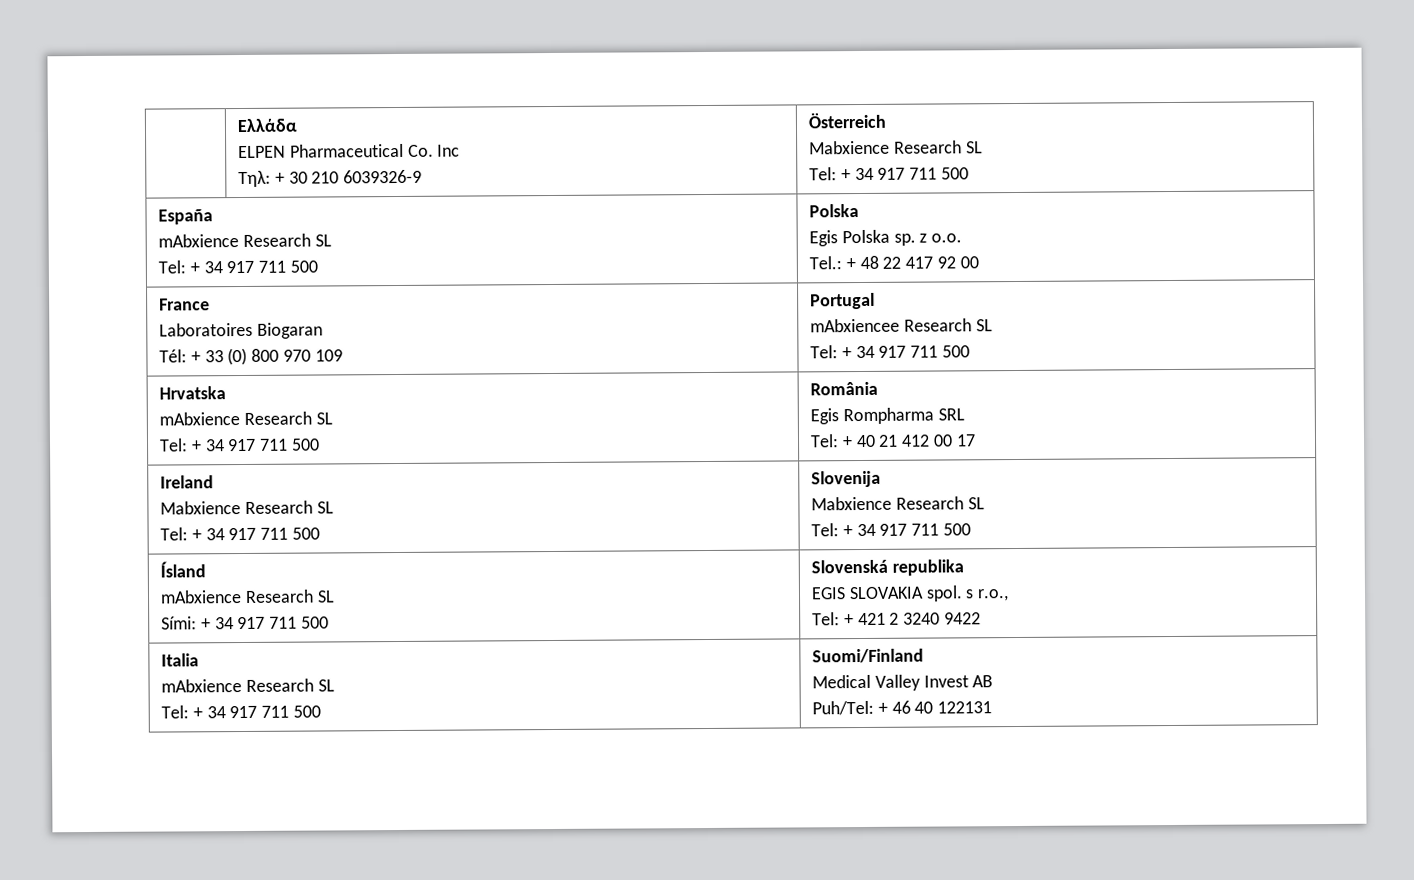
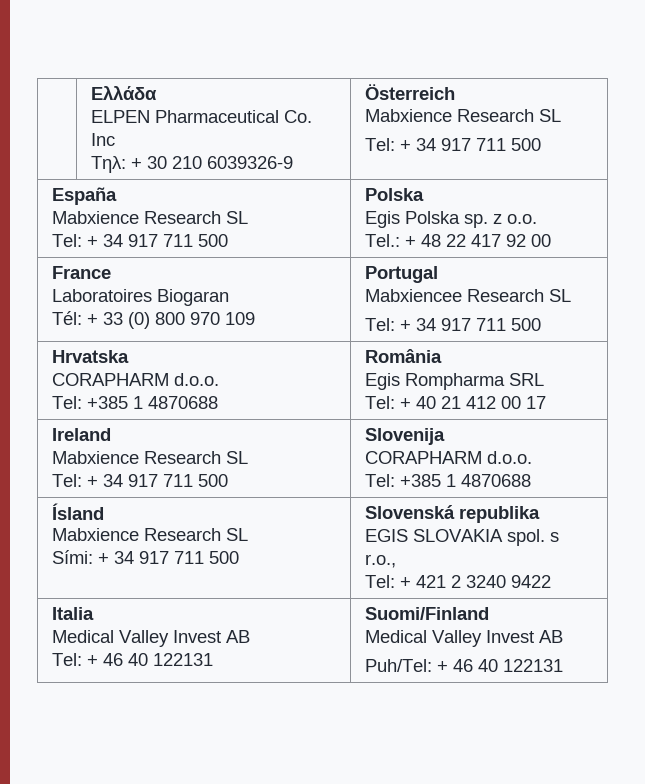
  España
- mAbxience Research SL
+ Mabxience Research SL
  France
  Laboratoires Biogaran
  Tél: + 33 (0) 800 970 109 | Portugal
- mAbxiencee Research SL
+ Mabxiencee Research SL
  Hrvatska
- mAbxience Research SL
- Tel: + 34 917 711 500 | România
+ CORAPHARM d.o.o.
+ Tel: +385 1 4870688 | România
  Ireland
  Mabxience Research SL
  Tel: + 34 917 711 500 | Slovenija
- Mabxience Research SL
- Tel: + 34 917 711 500
+ CORAPHARM d.o.o.
+ Tel: +385 1 4870688
  Ísland
- mAbxience Research SL
+ Mabxience Research SL
  Italia
- mAbxience Research SL
- Tel: + 34 917 711 500 | Suomi/Finland
+ Medical Valley Invest AB
+ Tel: + 46 40 122131 | Suomi/Finland

